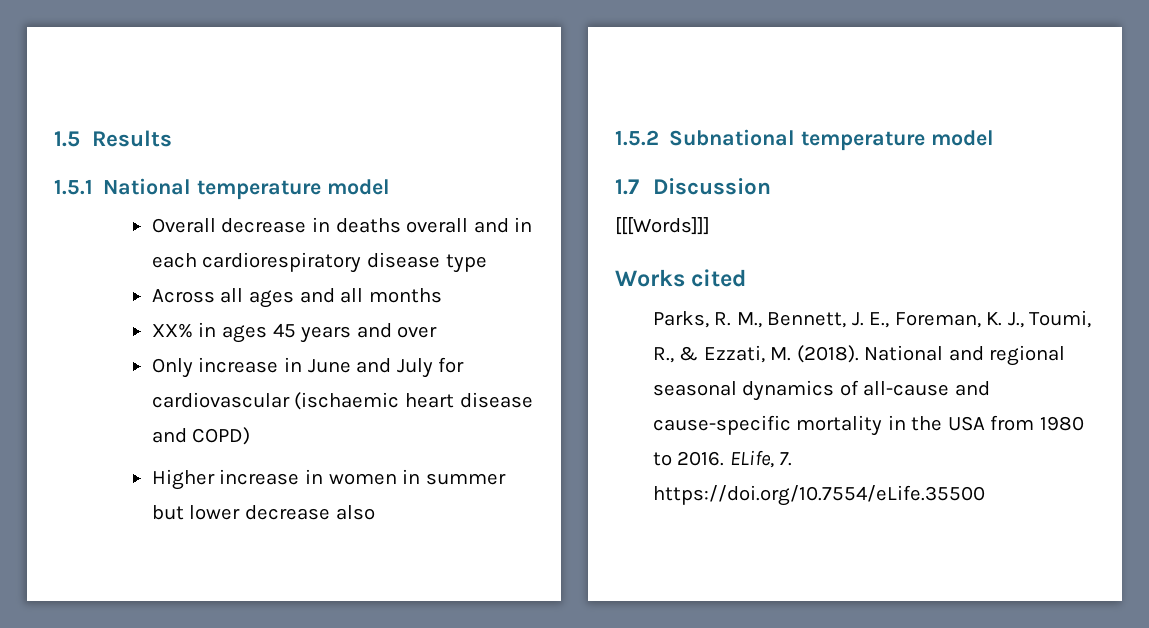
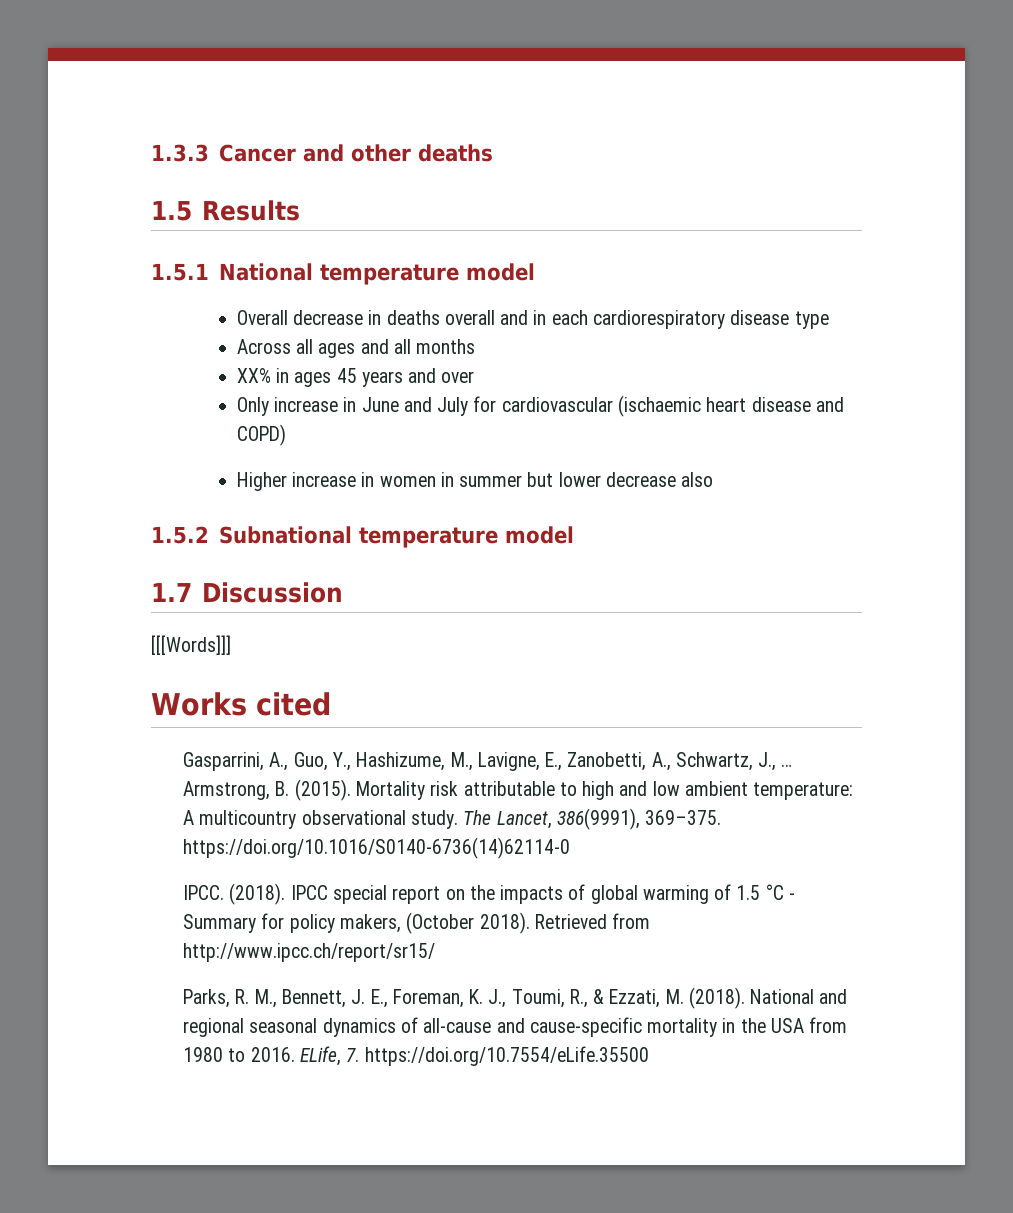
+ 1.3.3 Cancer and other deaths
+ Gasparrini, A., Guo, Y., Hashizume, M., Lavigne, E., Zanobetti, A., Schwartz, J., … Armstrong, B. (2015). Mortality risk attributable to high and low ambient temperature: A multicountry observational study. The Lancet, 386(9991), 369–375. https://doi.org/10.1016/S0140-6736(14)62114-0
+ IPCC. (2018). IPCC special report on the impacts of global warming of 1.5 °C - Summary for policy makers, (October 2018). Retrieved from http://www.ipcc.ch/report/sr15/

